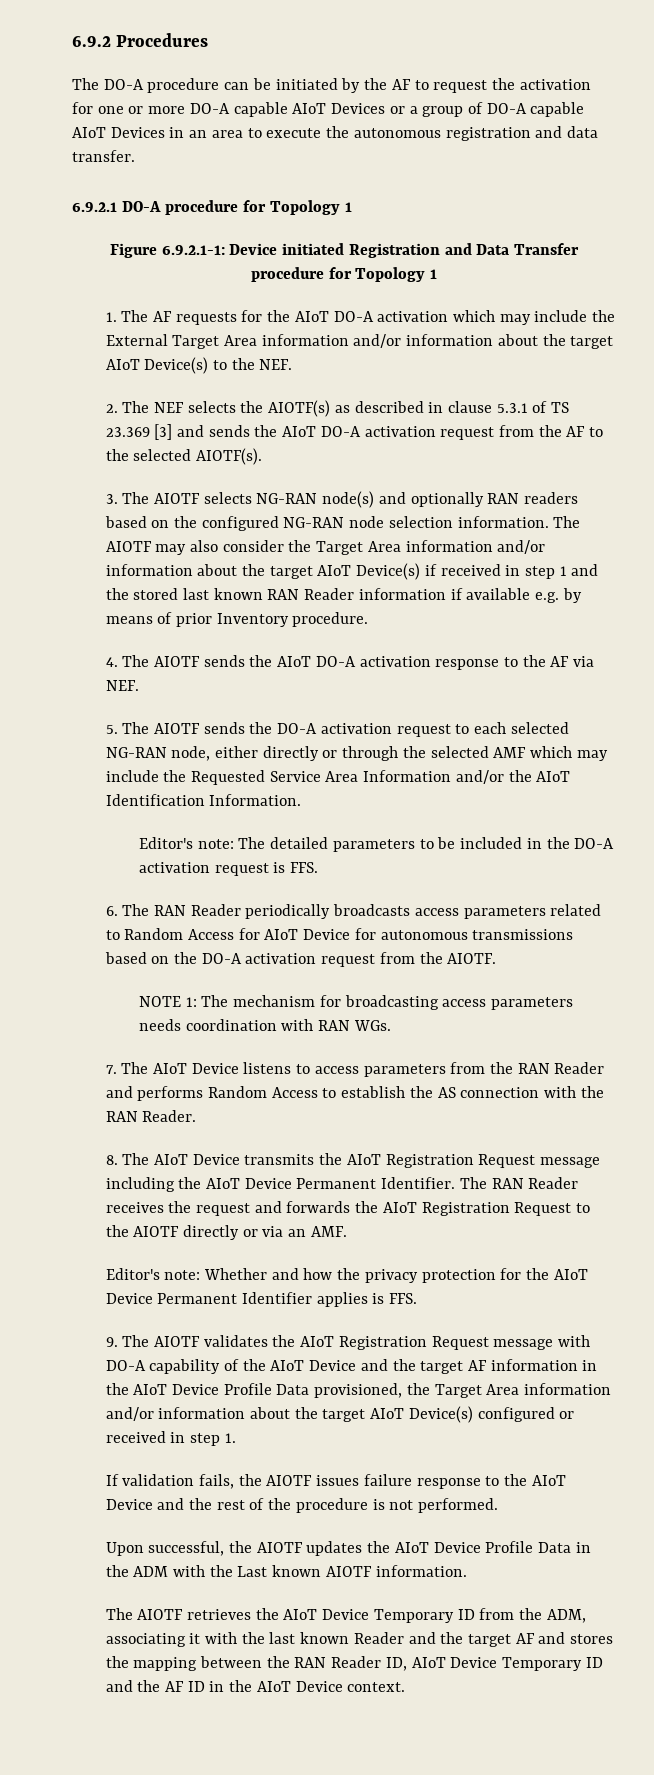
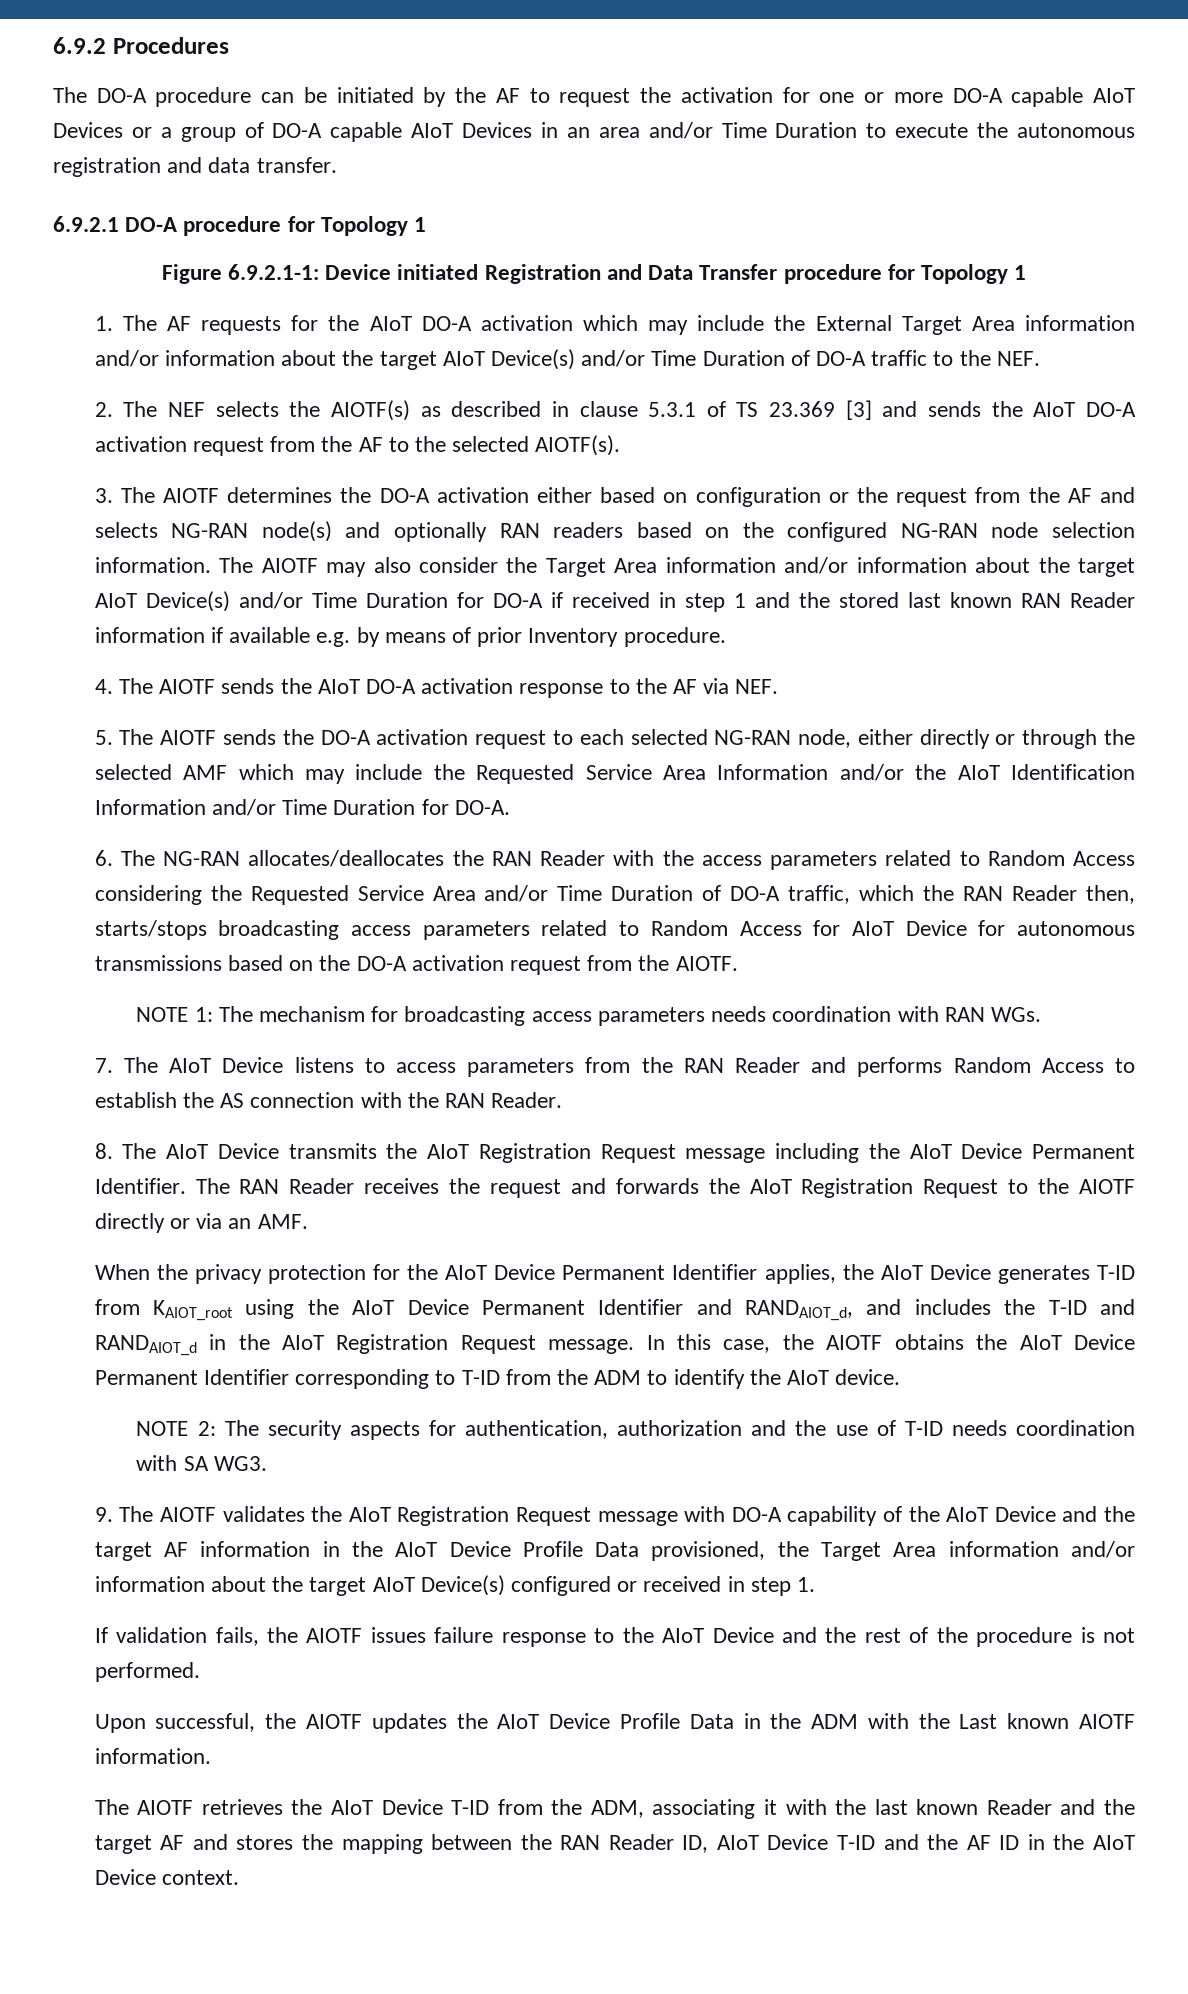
- The DO-A procedure can be initiated by the AF to request the activation for one or more DO-A capable AIoT Devices or a group of DO-A capable AIoT Devices in an area to execute the autonomous registration and data transfer.
+ The DO-A procedure can be initiated by the AF to request the activation for one or more DO-A capable AIoT Devices or a group of DO-A capable AIoT Devices in an area and/or Time Duration to execute the autonomous registration and data transfer.
- 1. The AF requests for the AIoT DO-A activation which may include the External Target Area information and/or information about the target AIoT Device(s) to the NEF.
+ 1. The AF requests for the AIoT DO-A activation which may include the External Target Area information and/or information about the target AIoT Device(s) and/or Time Duration of DO-A traffic to the NEF.
- 3. The AIOTF selects NG-RAN node(s) and optionally RAN readers based on the configured NG-RAN node selection information.
+ 3. The AIOTF determines the DO-A activation either based on configuration or the request from the AF and selects NG-RAN node(s) and optionally RAN readers based on the configured NG-RAN node selection information.
- The AIOTF may also consider the Target Area information and/or information about the target AIoT Device(s) if received in step 1 and the stored last known RAN Reader information if available e.g. by means of prior Inventory procedure.
+ The AIOTF may also consider the Target Area information and/or information about the target AIoT Device(s) and/or Time Duration for DO-A if received in step 1 and the stored last known RAN Reader information if available e.g. by means of prior Inventory procedure.
- 5. The AIOTF sends the DO-A activation request to each selected NG-RAN node, either directly or through the selected AMF which may include the Requested Service Area Information and/or the AIoT Identification Information.
- Editor's note: The detailed parameters to be included in the DO-A activation request is FFS.
- 6. The RAN Reader periodically broadcasts access parameters related to Random Access for AIoT Device for autonomous transmissions based on the DO-A activation request from the AIOTF.
+ 5. The AIOTF sends the DO-A activation request to each selected NG-RAN node, either directly or through the selected AMF which may include the Requested Service Area Information and/or the AIoT Identification Information and/or Time Duration for DO-A.
+ 6. The NG-RAN allocates/deallocates the RAN Reader with the access parameters related to Random Access considering the Requested Service Area and/or Time Duration of DO-A traffic, which the RAN Reader then, starts/stops broadcasting access parameters related to Random Access for AIoT Device for autonomous transmissions based on the DO-A activation request from the AIOTF.
- Editor's note: Whether and how the privacy protection for the AIoT Device Permanent Identifier applies is FFS.
+ When the privacy protection for the AIoT Device Permanent Identifier applies, the AIoT Device generates T-ID from KAIOT_root using the AIoT Device Permanent Identifier and RANDAIOT_d, and includes the T-ID and RANDAIOT_d in the AIoT Registration Request message. In this case, the AIOTF obtains the AIoT Device Permanent Identifier corresponding to T-ID from the ADM to identify the AIoT device.
+ NOTE 2: The security aspects for authentication, authorization and the use of T-ID needs coordination with SA WG3.
- The AIOTF retrieves the AIoT Device Temporary ID from the ADM, associating it with the last known Reader and the target AF and stores the mapping between the RAN Reader ID, AIoT Device Temporary ID and the AF ID in the AIoT Device context.
+ The AIOTF retrieves the AIoT Device T-ID from the ADM, associating it with the last known Reader and the target AF and stores the mapping between the RAN Reader ID, AIoT Device T-ID and the AF ID in the AIoT Device context.

